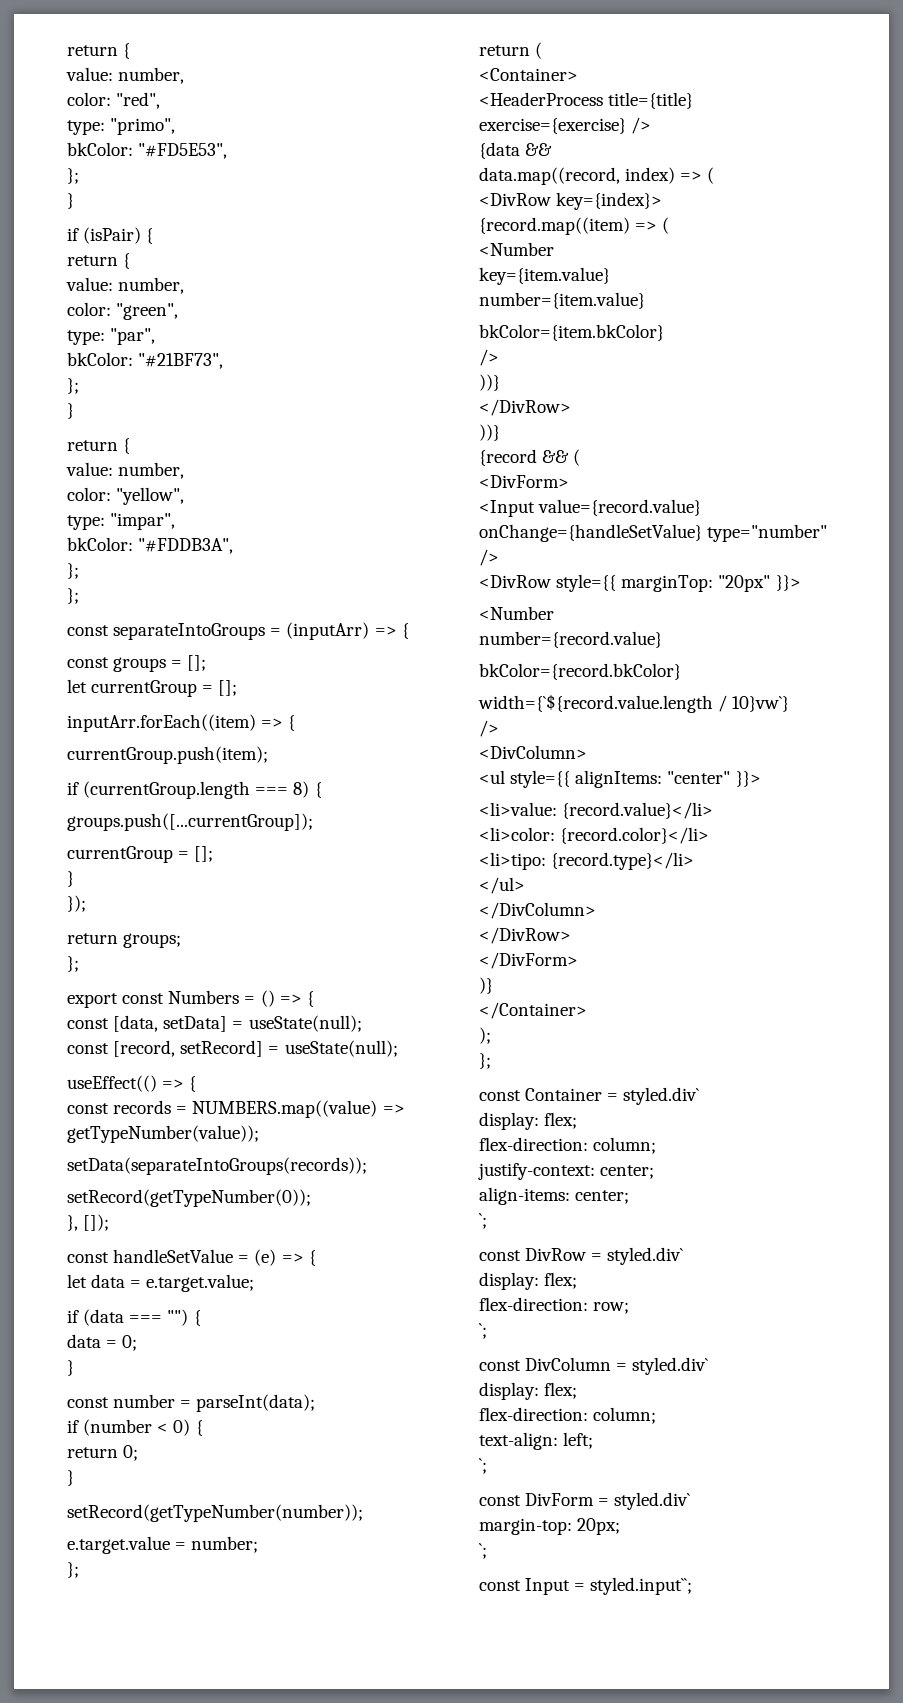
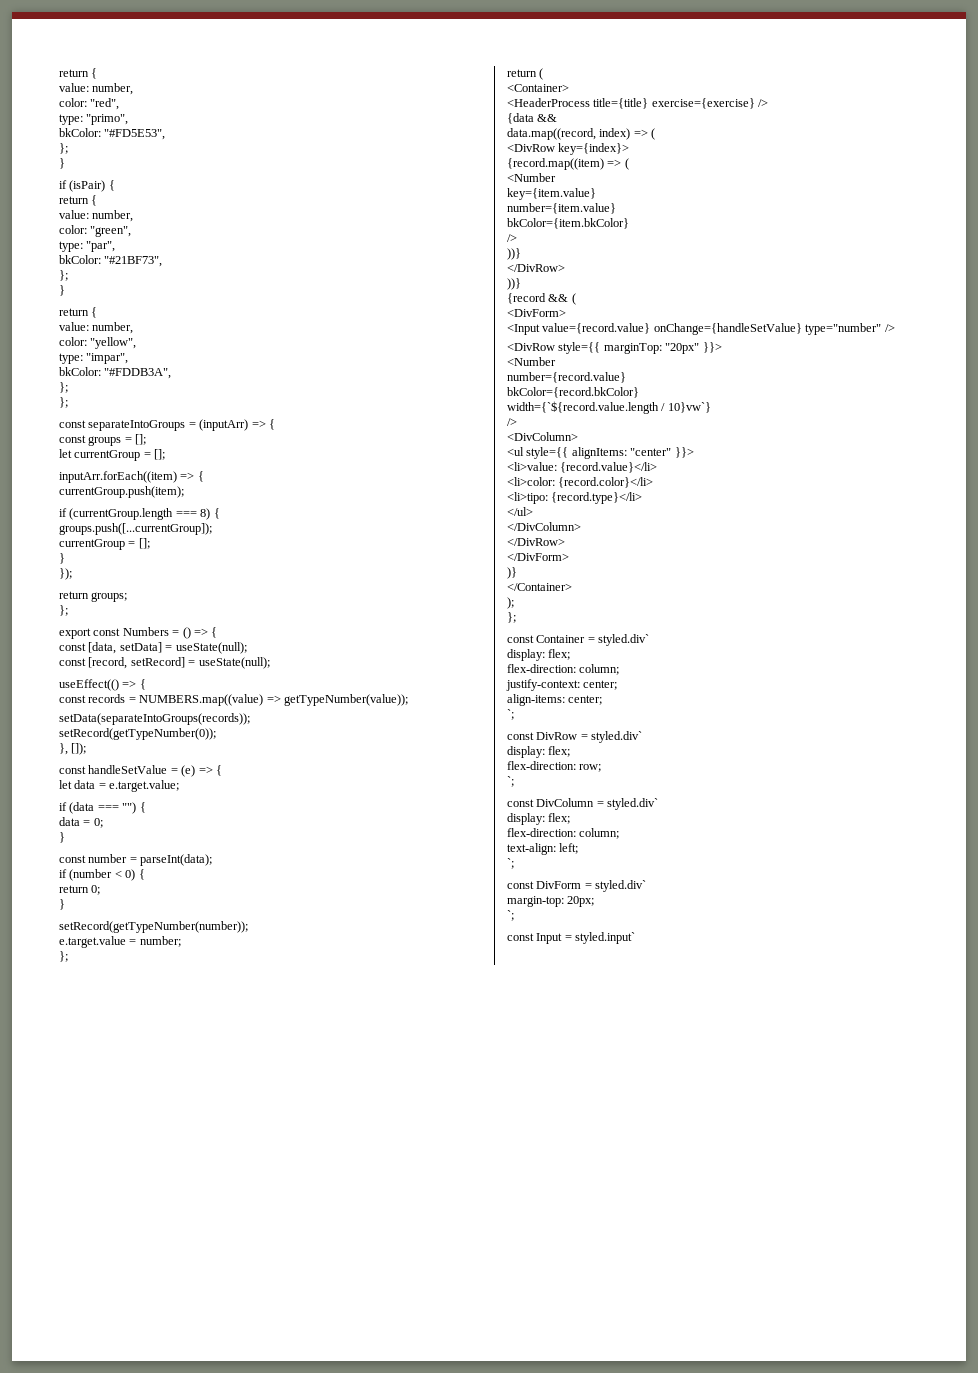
- const Input = styled.input``;
+ const Input = styled.input`

